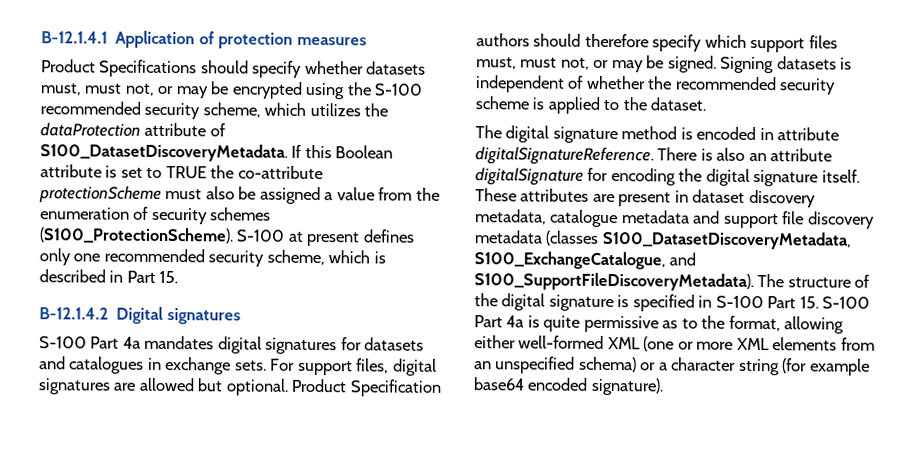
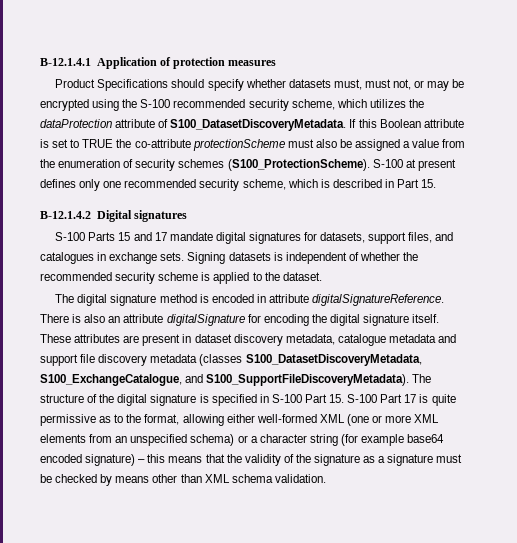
- S-100 Part 4a mandates digital signatures for datasets and catalogues in exchange sets.
+ S-100 Parts 15 and 17 mandate digital signatures for datasets, support files, and catalogues in exchange sets.
- For support files, digital signatures are allowed but optional. Product Specification authors should therefore specify which support files must, must not, or may be signed.
- The structure of the digital signature is specified in S-100 Part 15. S-100 Part 4a is quite permissive as to the format, allowing either well-formed XML (one or more XML elements from an unspecified schema) or a character string (for example base64 encoded signature).
+ The structure of the digital signature is specified in S-100 Part 15. S-100 Part 17 is quite permissive as to the format, allowing either well-formed XML (one or more XML elements from an unspecified schema) or a character string (for example base64 encoded signature) – this means that the validity of the signature as a signature must be checked by means other than XML schema validation.

